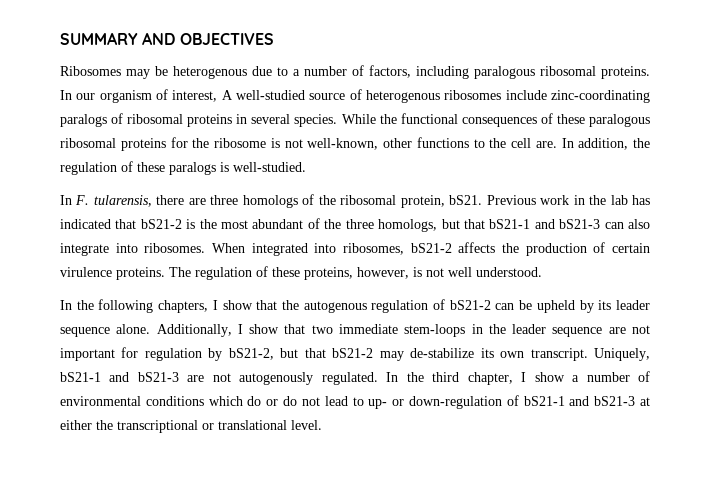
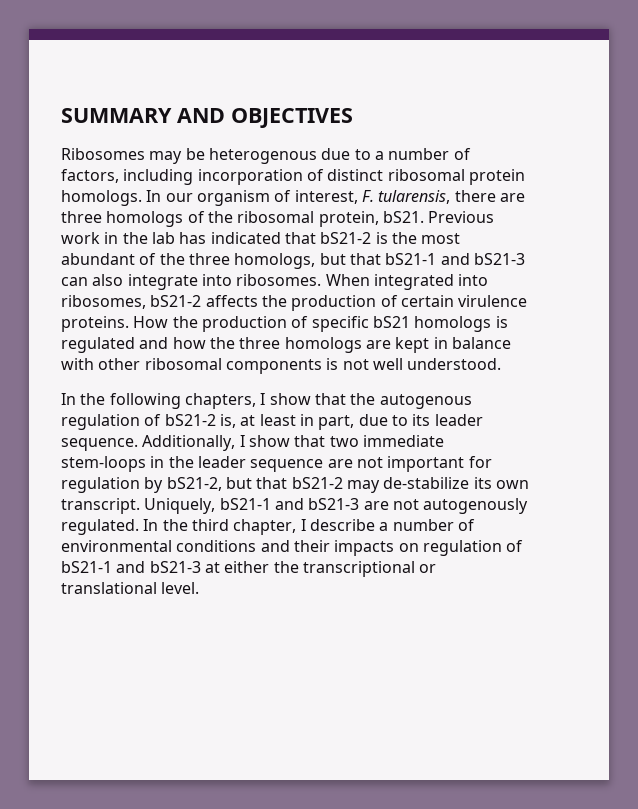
- Ribosomes may be heterogenous due to a number of factors, including paralogous ribosomal proteins.
+ Ribosomes may be heterogenous due to a number of factors, including incorporation of distinct ribosomal protein homologs.
- In our organism of interest, A well-studied source of heterogenous ribosomes include zinc-coordinating paralogs of ribosomal proteins in several species. While the functional consequences of these paralogous ribosomal proteins for the ribosome is not well-known, other functions to the cell are. In addition, the regulation of these paralogs is well-studied.
- In F. tularensis, there are three homologs of the ribosomal protein, bS21.
+ In our organism of interest, F. tularensis, there are three homologs of the ribosomal protein, bS21.
- The regulation of these proteins, however, is not well understood.
+ How the production of specific bS21 homologs is regulated and how the three homologs are kept in balance with other ribosomal components is not well understood.
- In the following chapters, I show that the autogenous regulation of bS21-2 can be upheld by its leader sequence alone.
+ In the following chapters, I show that the autogenous regulation of bS21-2 is, at least in part, due to its leader sequence.
- In the third chapter, I show a number of environmental conditions which do or do not lead to up- or down-regulation of bS21-1 and bS21-3 at either the transcriptional or translational level.
+ In the third chapter, I describe a number of environmental conditions and their impacts on regulation of bS21-1 and bS21-3 at either the transcriptional or translational level.

